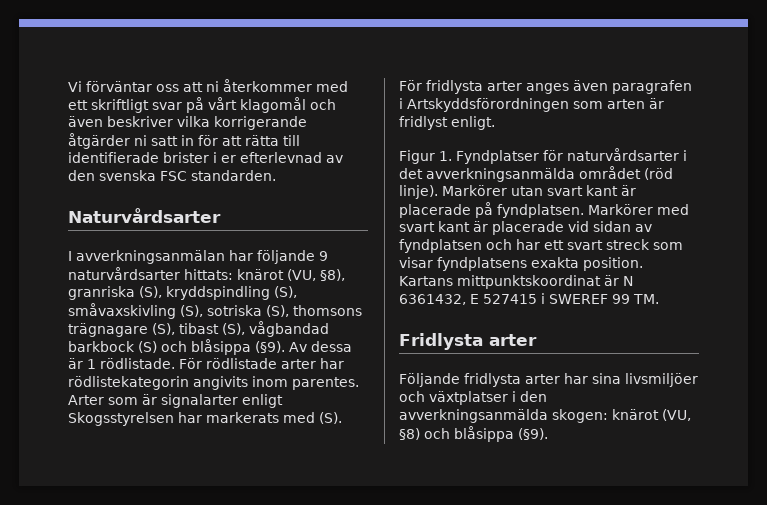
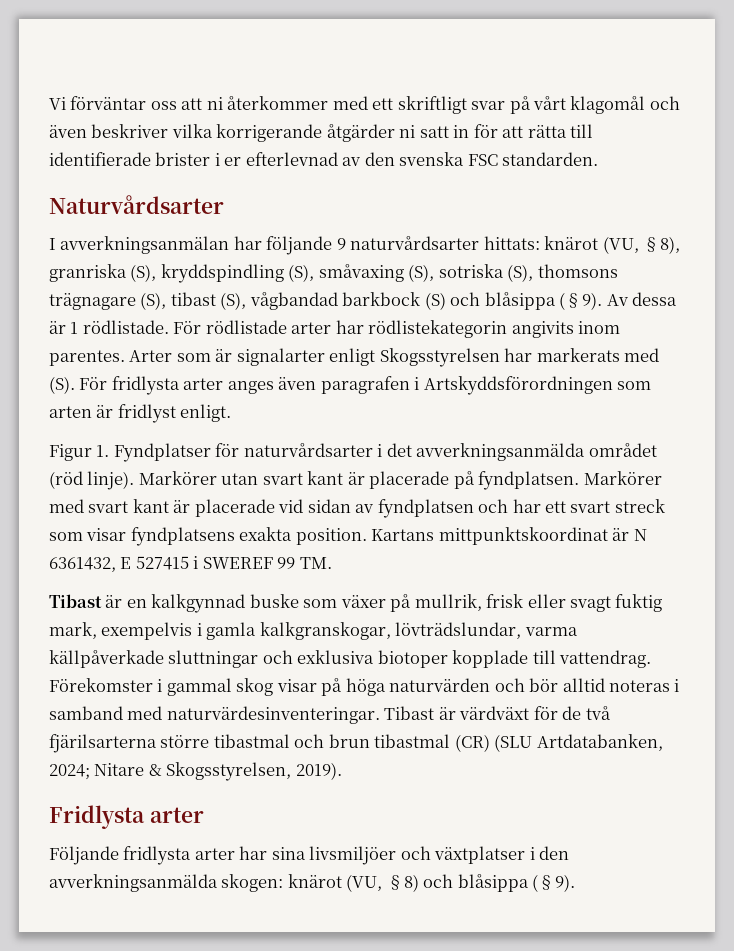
- I avverkningsanmälan har följande 9 naturvårdsarter hittats: knärot (VU, §8), granriska (S), kryddspindling (S), småvaxskivling (S), sotriska (S), thomsons trägnagare (S), tibast (S), vågbandad barkbock (S) och blåsippa (§9).
+ I avverkningsanmälan har följande 9 naturvårdsarter hittats: knärot (VU, §8), granriska (S), kryddspindling (S), småvaxing (S), sotriska (S), thomsons trägnagare (S), tibast (S), vågbandad barkbock (S) och blåsippa (§9).
+ Tibast är en kalkgynnad buske som växer på mullrik, frisk eller svagt fuktig mark, exempelvis i gamla kalkgranskogar, lövträdslundar, varma källpåverkade sluttningar och exklusiva biotoper kopplade till vattendrag. Förekomster i gammal skog visar på höga naturvärden och bör alltid noteras i samband med naturvärdesinventeringar. Tibast är värdväxt för de två fjärilsarterna större tibastmal och brun tibastmal (CR) (SLU Artdatabanken, 2024; Nitare & Skogsstyrelsen, 2019).

